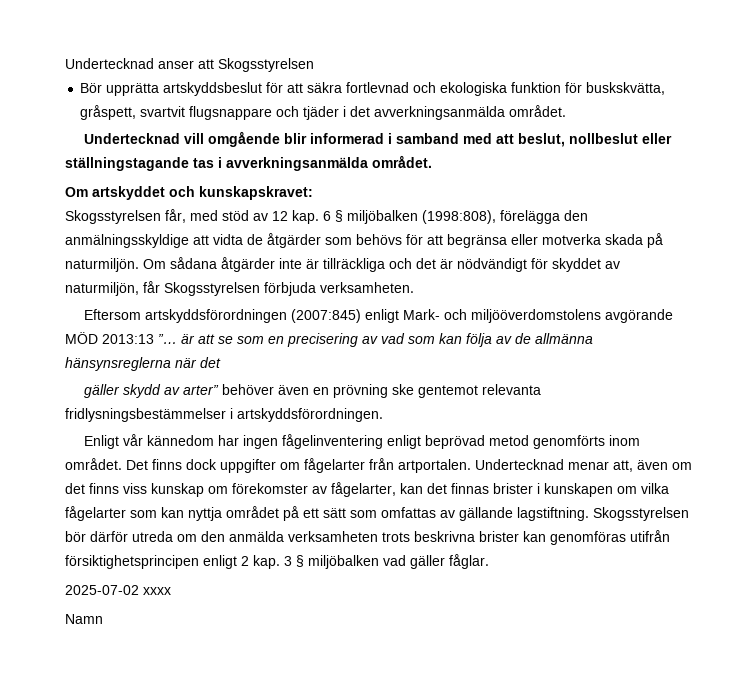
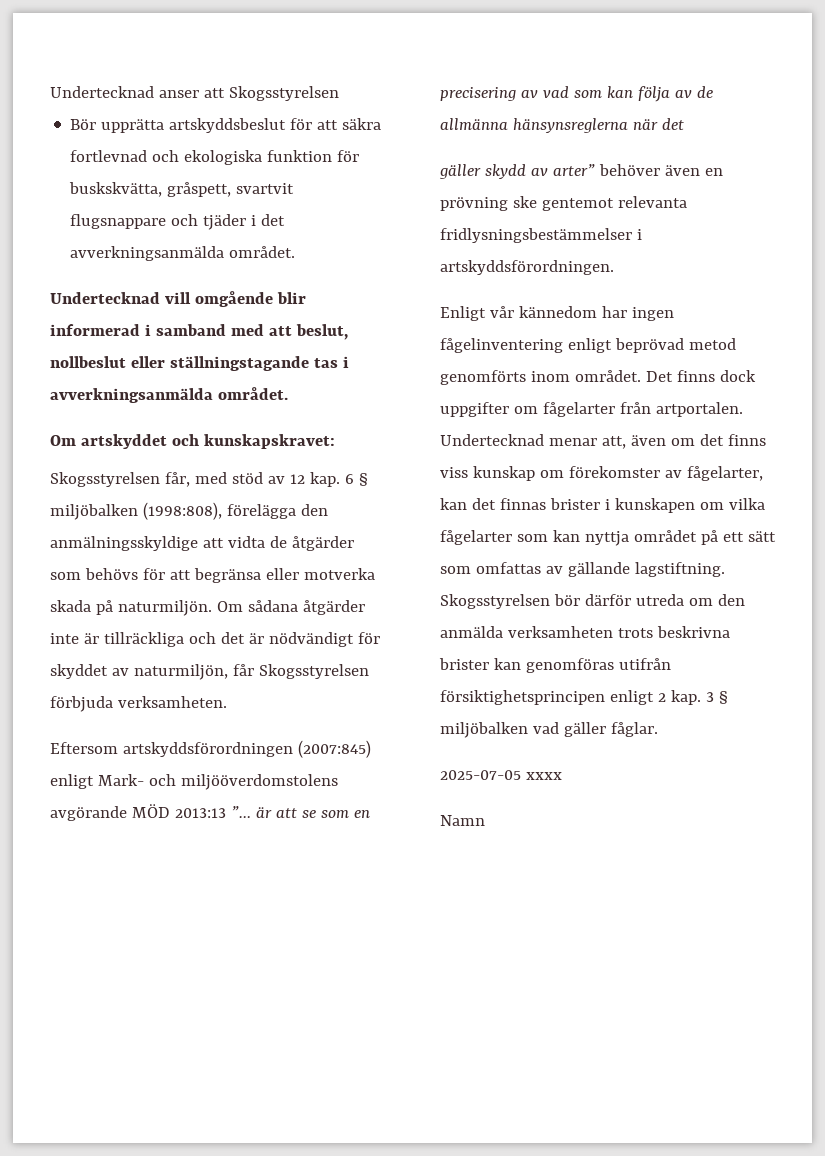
- 2025-07-02 xxxx
+ 2025-07-05 xxxx

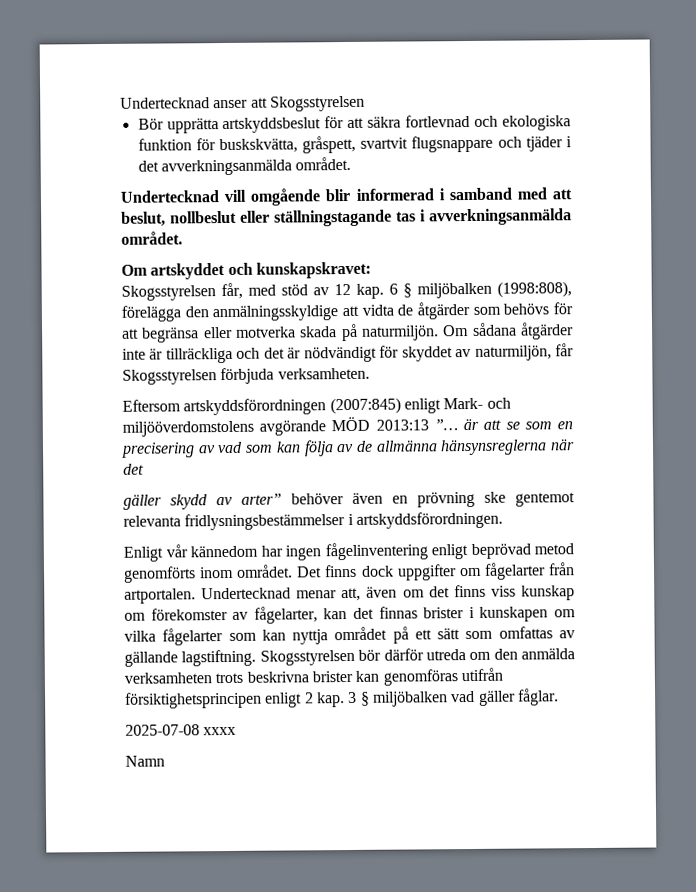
- 2025-07-05 xxxx
+ 2025-07-08 xxxx

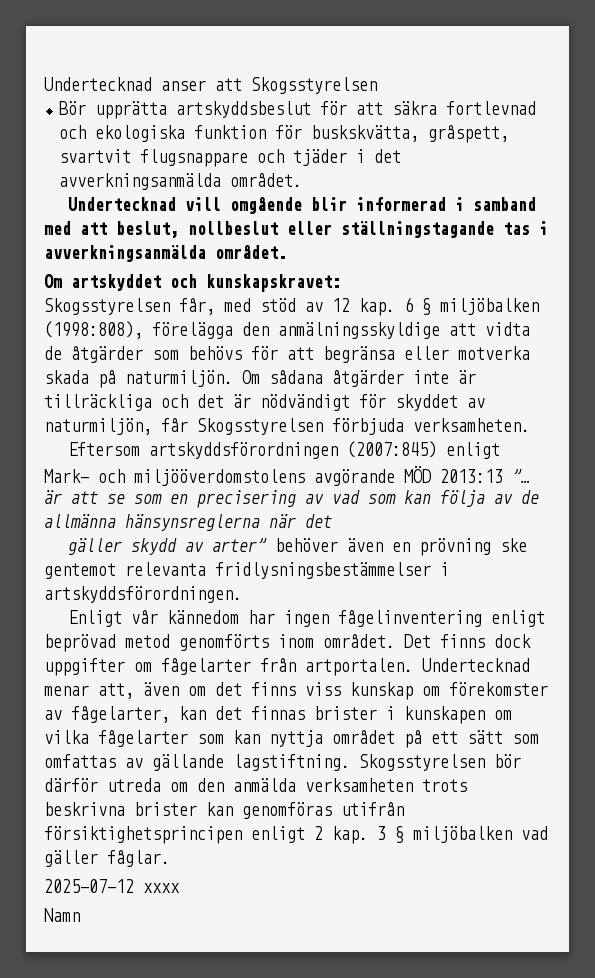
- 2025-07-08 xxxx
+ 2025-07-12 xxxx

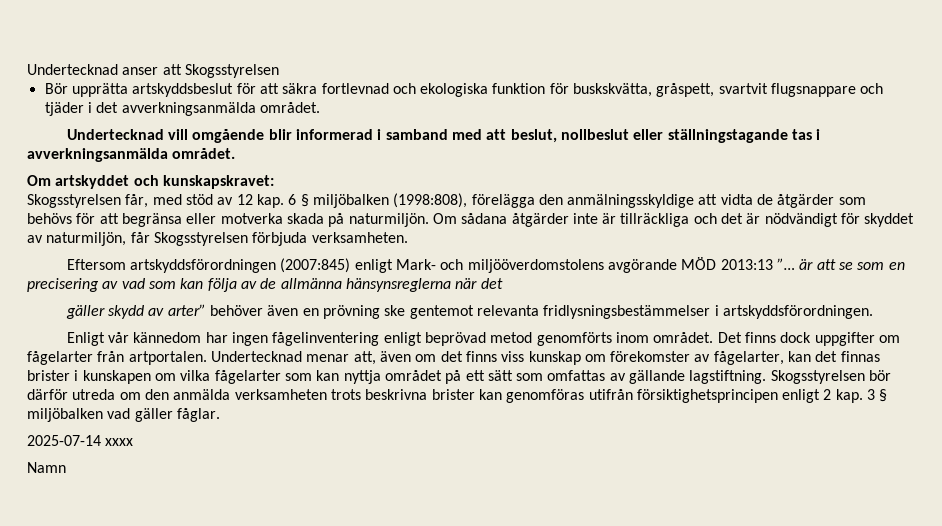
- 2025-07-12 xxxx
+ 2025-07-14 xxxx

